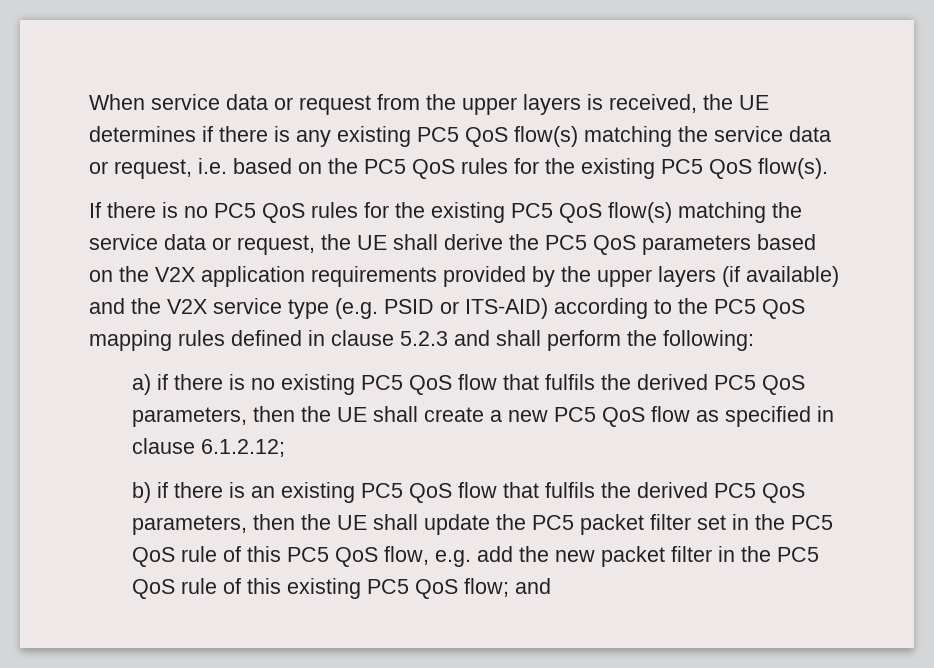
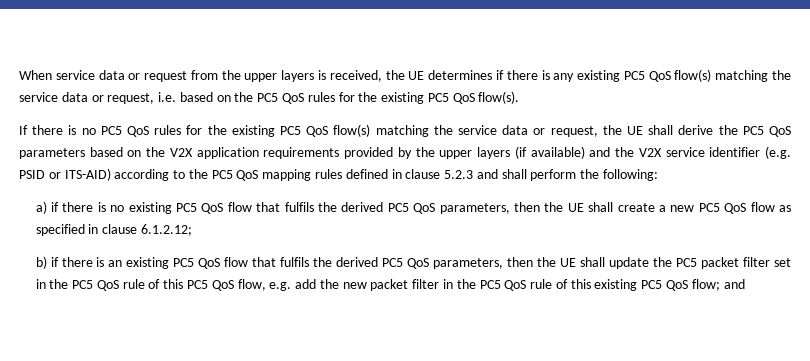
- If there is no PC5 QoS rules for the existing PC5 QoS flow(s) matching the service data or request, the UE shall derive the PC5 QoS parameters based on the V2X application requirements provided by the upper layers (if available) and the V2X service type (e.g. PSID or ITS-AID) according to the PC5 QoS mapping rules defined in clause 5.2.3 and shall perform the following:
+ If there is no PC5 QoS rules for the existing PC5 QoS flow(s) matching the service data or request, the UE shall derive the PC5 QoS parameters based on the V2X application requirements provided by the upper layers (if available) and the V2X service identifier (e.g. PSID or ITS-AID) according to the PC5 QoS mapping rules defined in clause 5.2.3 and shall perform the following:

